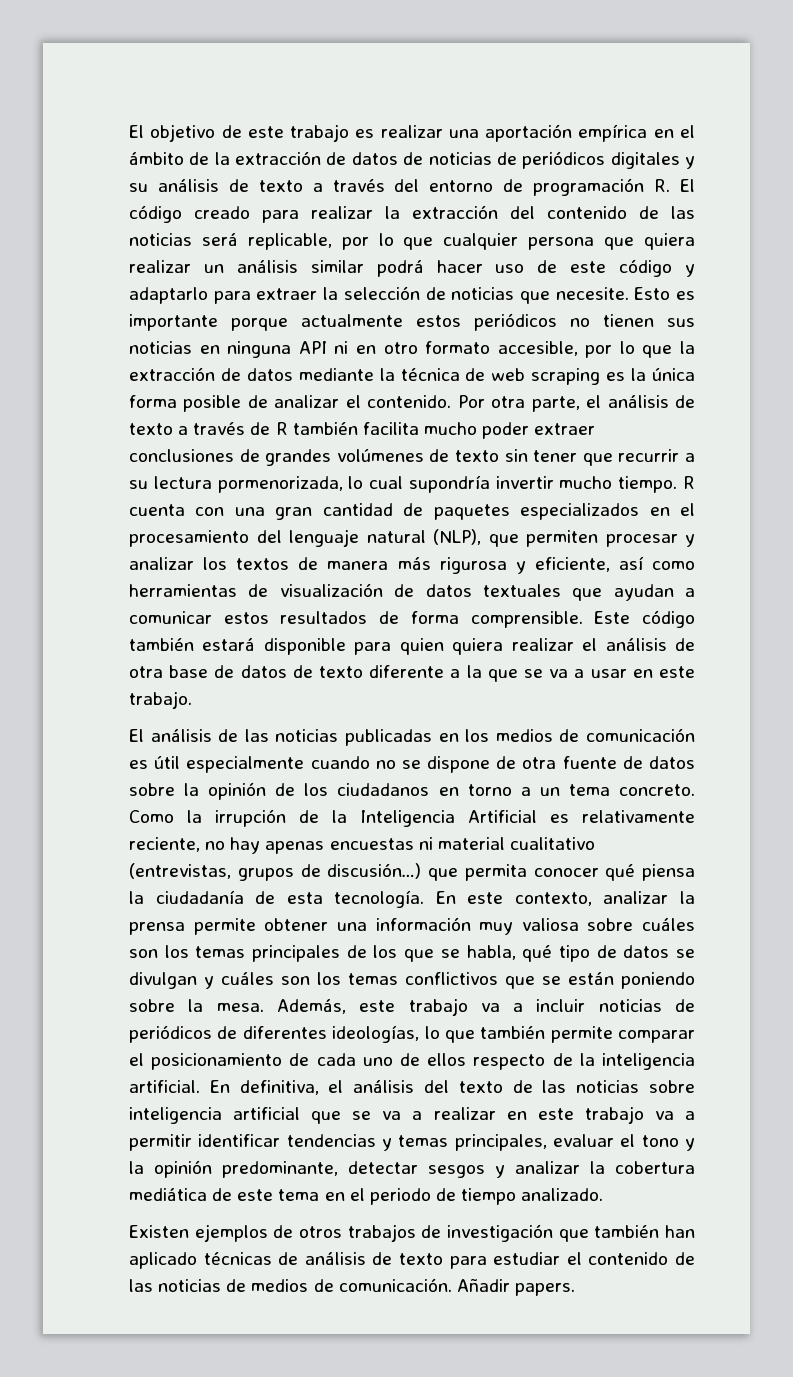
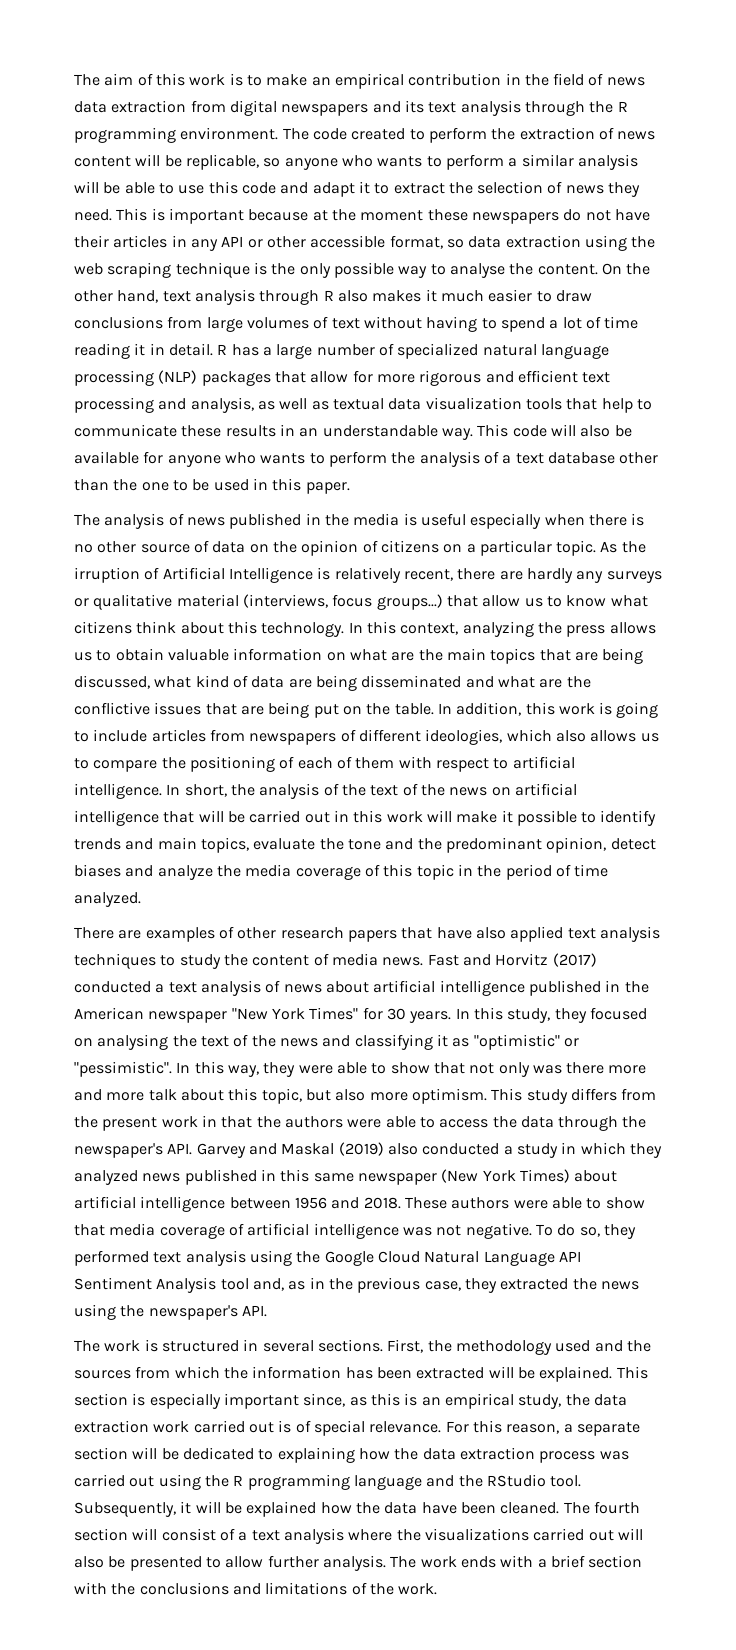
- El objetivo de este trabajo es realizar una aportación empírica en el ámbito de la extracción de datos de noticias de periódicos digitales y su análisis de texto a través del entorno de programación R. El código creado para realizar la extracción del contenido de las noticias será replicable, por lo que cualquier persona que quiera realizar un análisis similar podrá hacer uso de este código y adaptarlo para extraer la selección de noticias que necesite. Esto es importante porque actualmente estos periódicos no tienen sus noticias en ninguna API ni en otro formato accesible, por lo que la extracción de datos mediante la técnica de web scraping es la única forma posible de analizar el contenido. Por otra parte, el análisis de texto a través de R también facilita mucho poder extraer conclusiones de grandes volúmenes de texto sin tener que recurrir a su lectura pormenorizada, lo cual supondría invertir mucho tiempo. R cuenta con una gran cantidad de paquetes especializados en el procesamiento del lenguaje natural (NLP), que permiten procesar y analizar los textos de manera más rigurosa y eficiente, así como herramientas de visualización de datos textuales que ayudan a comunicar estos resultados de forma comprensible. Este código también estará disponible para quien quiera realizar el análisis de otra base de datos de texto diferente a la que se va a usar en este trabajo.
- El análisis de las noticias publicadas en los medios de comunicación es útil especialmente cuando no se dispone de otra fuente de datos sobre la opinión de los ciudadanos en torno a un tema concreto. Como la irrupción de la Inteligencia Artificial es relativamente reciente, no hay apenas encuestas ni material cualitativo (entrevistas, grupos de discusión…) que permita conocer qué piensa la ciudadanía de esta tecnología. En este contexto, analizar la prensa permite obtener una información muy valiosa sobre cuáles son los temas principales de los que se habla, qué tipo de datos se divulgan y cuáles son los temas conflictivos que se están poniendo sobre la mesa. Además, este trabajo va a incluir noticias de periódicos de diferentes ideologías, lo que también permite comparar el posicionamiento de cada uno de ellos respecto de la inteligencia artificial. En definitiva, el análisis del texto de las noticias sobre inteligencia artificial que se va a realizar en este trabajo va a permitir identificar tendencias y temas principales, evaluar el tono y la opinión predominante, detectar sesgos y analizar la cobertura mediática de este tema en el periodo de tiempo analizado.
- Existen ejemplos de otros trabajos de investigación que también han aplicado técnicas de análisis de texto para estudiar el contenido de las noticias de medios de comunicación. Añadir papers.
+ The aim of this work is to make an empirical contribution in the field of news data extraction from digital newspapers and its text analysis through the R programming environment. The code created to perform the extraction of news content will be replicable, so anyone who wants to perform a similar analysis will be able to use this code and adapt it to extract the selection of news they need. This is important because at the moment these newspapers do not have their articles in any API or other accessible format, so data extraction using the web scraping technique is the only possible way to analyse the content. On the other hand, text analysis through R also makes it much easier to draw conclusions from large volumes of text without having to spend a lot of time reading it in detail. R has a large number of specialized natural language processing (NLP) packages that allow for more rigorous and efficient text processing and analysis, as well as textual data visualization tools that help to communicate these results in an understandable way. This code will also be available for anyone who wants to perform the analysis of a text database other than the one to be used in this paper.
+ The analysis of news published in the media is useful especially when there is no other source of data on the opinion of citizens on a particular topic. As the irruption of Artificial Intelligence is relatively recent, there are hardly any surveys or qualitative material (interviews, focus groups...) that allow us to know what citizens think about this technology. In this context, analyzing the press allows us to obtain valuable information on what are the main topics that are being discussed, what kind of data are being disseminated and what are the conflictive issues that are being put on the table. In addition, this work is going to include articles from newspapers of different ideologies, which also allows us to compare the positioning of each of them with respect to artificial intelligence. In short, the analysis of the text of the news on artificial intelligence that will be carried out in this work will make it possible to identify trends and main topics, evaluate the tone and the predominant opinion, detect biases and analyze the media coverage of this topic in the period of time analyzed.
+ There are examples of other research papers that have also applied text analysis techniques to study the content of media news. Fast and Horvitz (2017) conducted a text analysis of news about artificial intelligence published in the American newspaper "New York Times" for 30 years. In this study, they focused on analysing the text of the news and classifying it as "optimistic" or "pessimistic". In this way, they were able to show that not only was there more and more talk about this topic, but also more optimism. This study differs from the present work in that the authors were able to access the data through the newspaper's API. Garvey and Maskal (2019) also conducted a study in which they analyzed news published in this same newspaper (New York Times) about artificial intelligence between 1956 and 2018. These authors were able to show that media coverage of artificial intelligence was not negative. To do so, they performed text analysis using the Google Cloud Natural Language API Sentiment Analysis tool and, as in the previous case, they extracted the news using the newspaper's API.
+ The work is structured in several sections. First, the methodology used and the sources from which the information has been extracted will be explained. This section is especially important since, as this is an empirical study, the data extraction work carried out is of special relevance. For this reason, a separate section will be dedicated to explaining how the data extraction process was carried out using the R programming language and the RStudio tool. Subsequently, it will be explained how the data have been cleaned. The fourth section will consist of a text analysis where the visualizations carried out will also be presented to allow further analysis. The work ends with a brief section with the conclusions and limitations of the work.

